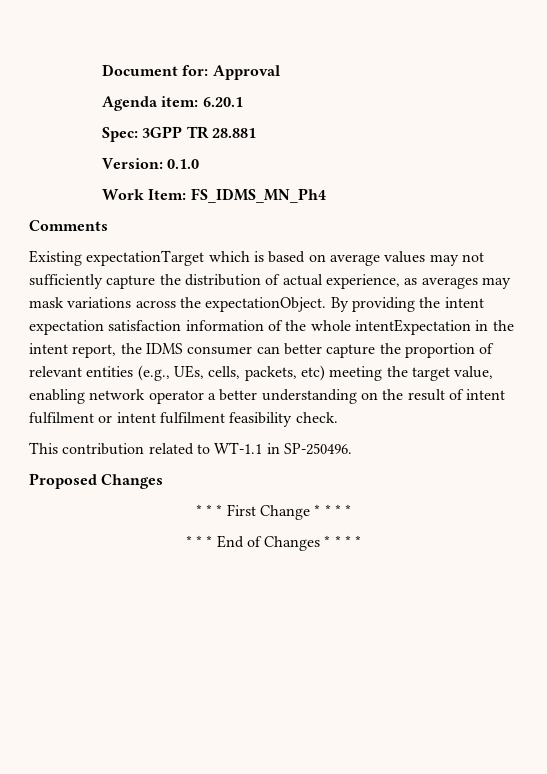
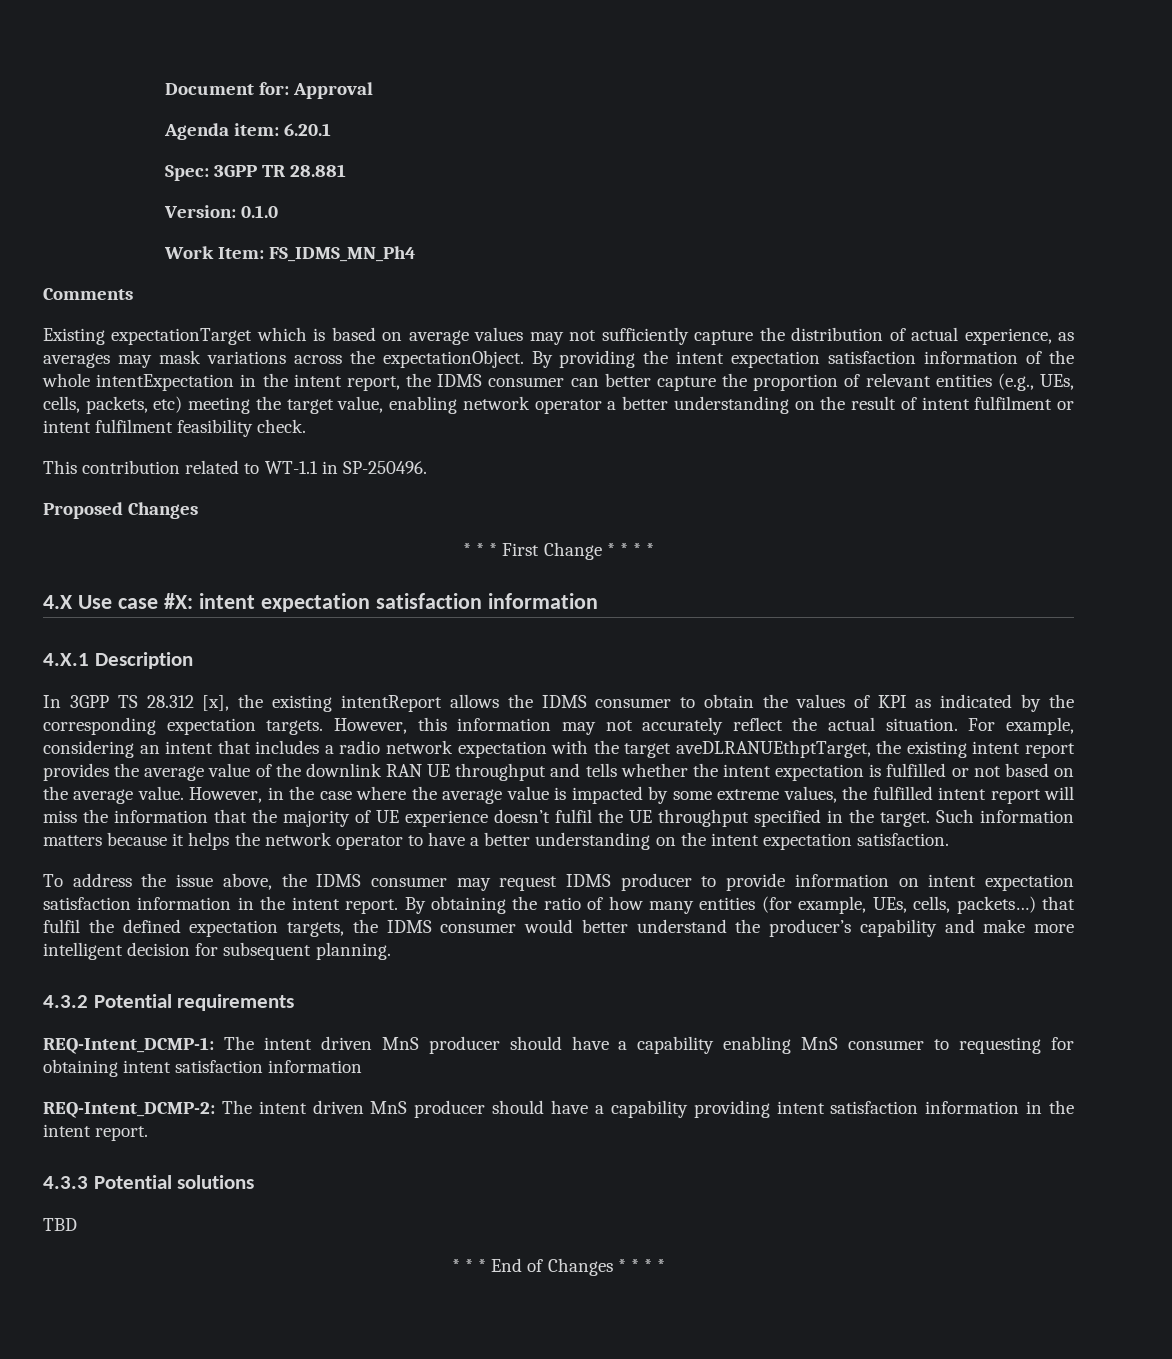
+ 4.X Use case #X: intent expectation satisfaction information
+ 4.X.1 Description
+ In 3GPP TS 28.312 [x], the existing intentReport allows the IDMS consumer to obtain the values of KPI as indicated by the corresponding expectation targets. However, this information may not accurately reflect the actual situation. For example, considering an intent that includes a radio network expectation with the target aveDLRANUEthptTarget, the existing intent report provides the average value of the downlink RAN UE throughput and tells whether the intent expectation is fulfilled or not based on the average value. However, in the case where the average value is impacted by some extreme values, the fulfilled intent report will miss the information that the majority of UE experience doesn’t fulfil the UE throughput specified in the target. Such information matters because it helps the network operator to have a better understanding on the intent expectation satisfaction.
+ To address the issue above, the IDMS consumer may request IDMS producer to provide information on intent expectation satisfaction information in the intent report. By obtaining the ratio of how many entities (for example, UEs, cells, packets…) that fulfil the defined expectation targets, the IDMS consumer would better understand the producer’s capability and make more intelligent decision for subsequent planning.
+ 4.3.2 Potential requirements
+ REQ-Intent_DCMP-1: The intent driven MnS producer should have a capability enabling MnS consumer to requesting for obtaining intent satisfaction information
+ REQ-Intent_DCMP-2: The intent driven MnS producer should have a capability providing intent satisfaction information in the intent report.
+ 4.3.3 Potential solutions
+ TBD

